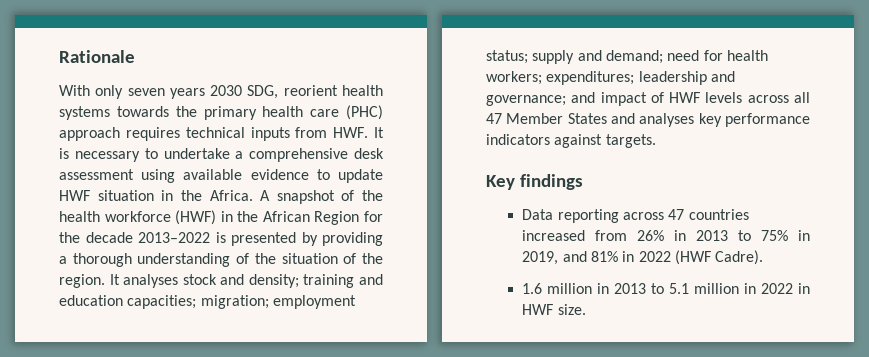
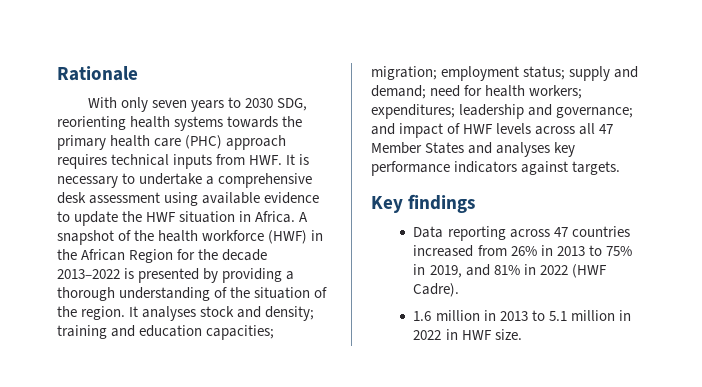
- With only seven years 2030 SDG, reorient health systems towards the primary health care (PHC) approach requires technical inputs from HWF. It is necessary to undertake a comprehensive desk assessment using available evidence to update HWF situation in the Africa.
+ With only seven years to 2030 SDG, reorienting health systems towards the primary health care (PHC) approach requires technical inputs from HWF. It is necessary to undertake a comprehensive desk assessment using available evidence to update the HWF situation in Africa.

